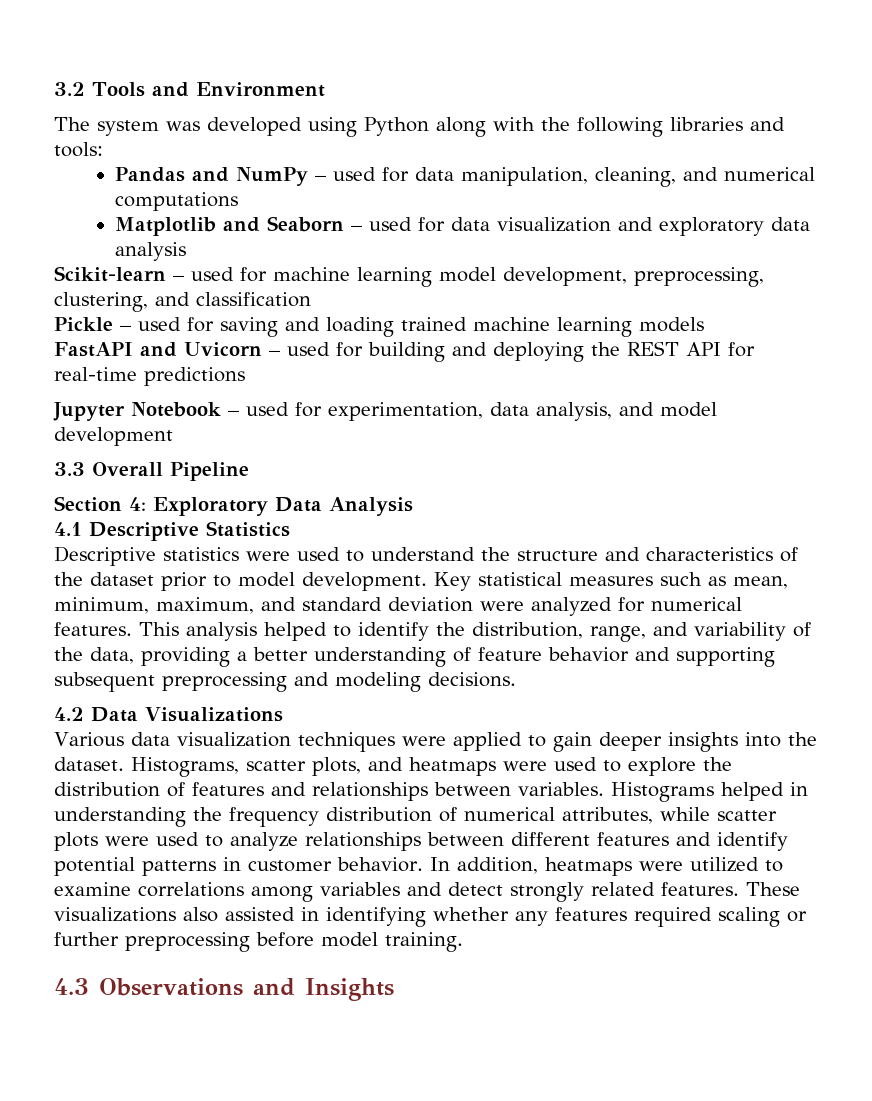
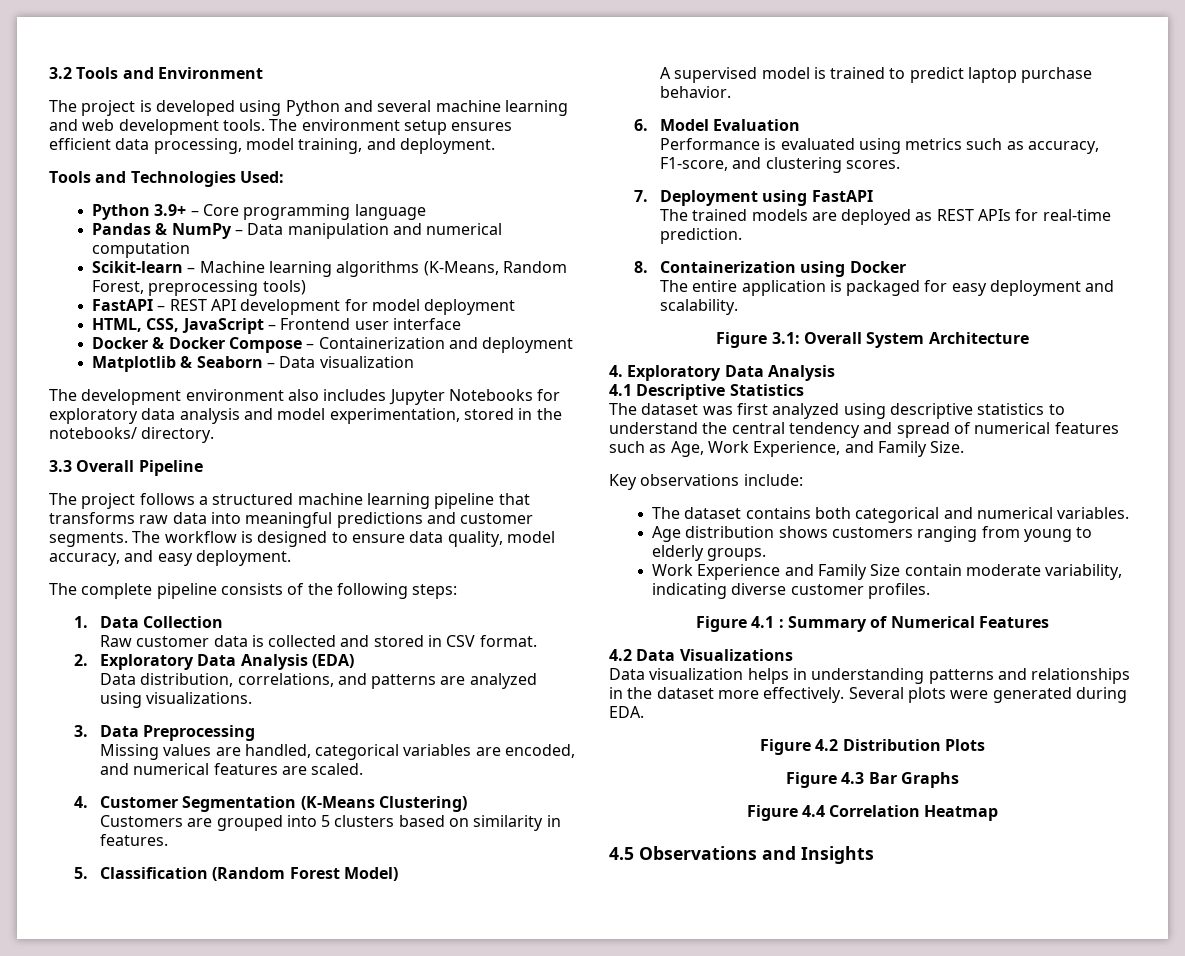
- The system was developed using Python along with the following libraries and tools:
+ The project is developed using Python and several machine learning and web development tools. The environment setup ensures efficient data processing, model training, and deployment.
+ Tools and Technologies Used:
+ Python 3.9+ – Core programming language
- Pandas and NumPy – used for data manipulation, cleaning, and numerical computations
+ Pandas & NumPy – Data manipulation and numerical computation
+ Scikit-learn – Machine learning algorithms (K-Means, Random Forest, preprocessing tools)
+ FastAPI – REST API development for model deployment
+ HTML, CSS, JavaScript – Frontend user interface
+ Docker & Docker Compose – Containerization and deployment
- Matplotlib and Seaborn – used for data visualization and exploratory data analysis
- Scikit-learn – used for machine learning model development, preprocessing, clustering, and classification
- Pickle – used for saving and loading trained machine learning models
- FastAPI and Uvicorn – used for building and deploying the REST API for real-time predictions
- Jupyter Notebook – used for experimentation, data analysis, and model development
+ Matplotlib & Seaborn – Data visualization
+ The development environment also includes Jupyter Notebooks for exploratory data analysis and model experimentation, stored in the notebooks/ directory.
  3.3 Overall Pipeline
- Section 4: Exploratory Data Analysis
+ The project follows a structured machine learning pipeline that transforms raw data into meaningful predictions and customer segments. The workflow is designed to ensure data quality, model accuracy, and easy deployment.
+ The complete pipeline consists of the following steps:
+ 1. Data Collection
+ Raw customer data is collected and stored in CSV format.
+ 2. Exploratory Data Analysis (EDA)
+ Data distribution, correlations, and patterns are analyzed using visualizations.
+ 3. Data Preprocessing
+ Missing values are handled, categorical variables are encoded, and numerical features are scaled.
+ 4. Customer Segmentation (K-Means Clustering)
+ Customers are grouped into 5 clusters based on similarity in features.
+ 5. Classification (Random Forest Model)
+ A supervised model is trained to predict laptop purchase behavior.
+ 6. Model Evaluation
+ Performance is evaluated using metrics such as accuracy, F1-score, and clustering scores.
+ 7. Deployment using FastAPI
+ The trained models are deployed as REST APIs for real-time prediction.
+ 8. Containerization using Docker
+ The entire application is packaged for easy deployment and scalability.
+ Figure 3.1: Overall System Architecture
+ 4. Exploratory Data Analysis
- Descriptive statistics were used to understand the structure and characteristics of the dataset prior to model development. Key statistical measures such as mean, minimum, maximum, and standard deviation were analyzed for numerical features. This analysis helped to identify the distribution, range, and variability of the data, providing a better understanding of feature behavior and supporting subsequent preprocessing and modeling decisions.
+ The dataset was first analyzed using descriptive statistics to understand the central tendency and spread of numerical features such as Age, Work Experience, and Family Size.
+ Key observations include:
+ The dataset contains both categorical and numerical variables.
+ Age distribution shows customers ranging from young to elderly groups.
+ Work Experience and Family Size contain moderate variability, indicating diverse customer profiles.
+ Figure 4.1 : Summary of Numerical Features
  4.2 Data Visualizations
- Various data visualization techniques were applied to gain deeper insights into the dataset. Histograms, scatter plots, and heatmaps were used to explore the distribution of features and relationships between variables. Histograms helped in understanding the frequency distribution of numerical attributes, while scatter plots were used to analyze relationships between different features and identify potential patterns in customer behavior. In addition, heatmaps were utilized to examine correlations among variables and detect strongly related features. These visualizations also assisted in identifying whether any features required scaling or further preprocessing before model training.
- 4.3 Observations and Insights
+ Data visualization helps in understanding patterns and relationships in the dataset more effectively. Several plots were generated during EDA.
+ Figure 4.2 Distribution Plots
+ Figure 4.3 Bar Graphs
+ Figure 4.4 Correlation Heatmap
+ 4.5 Observations and Insights

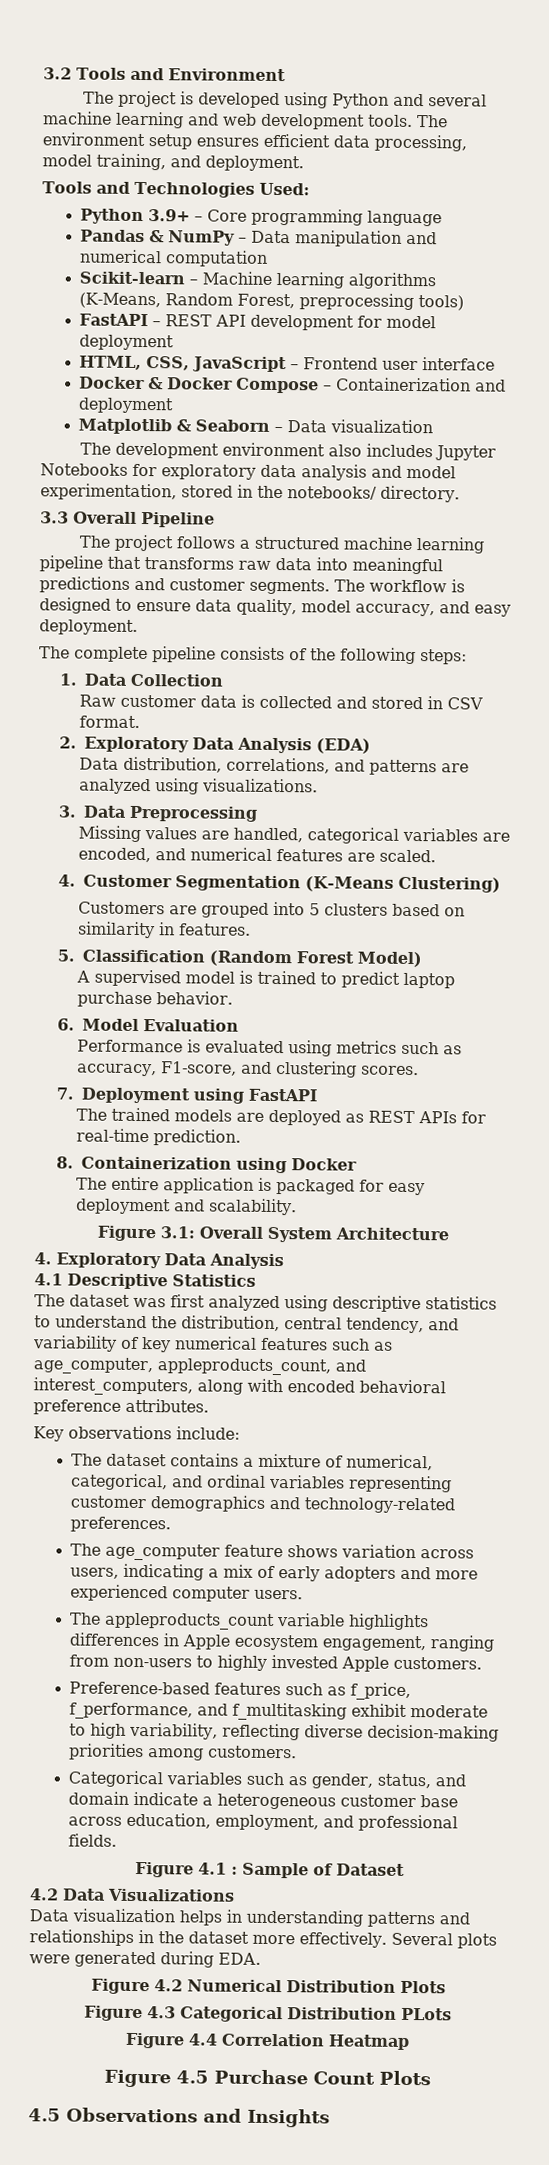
- The dataset was first analyzed using descriptive statistics to understand the central tendency and spread of numerical features such as Age, Work Experience, and Family Size.
+ The dataset was first analyzed using descriptive statistics to understand the distribution, central tendency, and variability of key numerical features such as age_computer, appleproducts_count, and interest_computers, along with encoded behavioral preference attributes.
- The dataset contains both categorical and numerical variables.
- Age distribution shows customers ranging from young to elderly groups.
- Work Experience and Family Size contain moderate variability, indicating diverse customer profiles.
+ The dataset contains a mixture of numerical, categorical, and ordinal variables representing customer demographics and technology-related preferences.
+ The age_computer feature shows variation across users, indicating a mix of early adopters and more experienced computer users.
+ The appleproducts_count variable highlights differences in Apple ecosystem engagement, ranging from non-users to highly invested Apple customers.
+ Preference-based features such as f_price, f_performance, and f_multitasking exhibit moderate to high variability, reflecting diverse decision-making priorities among customers.
+ Categorical variables such as gender, status, and domain indicate a heterogeneous customer base across education, employment, and professional fields.
- Figure 4.1 : Summary of Numerical Features
+ Figure 4.1 : Sample of Dataset
- Figure 4.2 Distribution Plots
+ Figure 4.2 Numerical Distribution Plots
- Figure 4.3 Bar Graphs
+ Figure 4.3 Categorical Distribution PLots
+ Figure 4.5 Purchase Count Plots

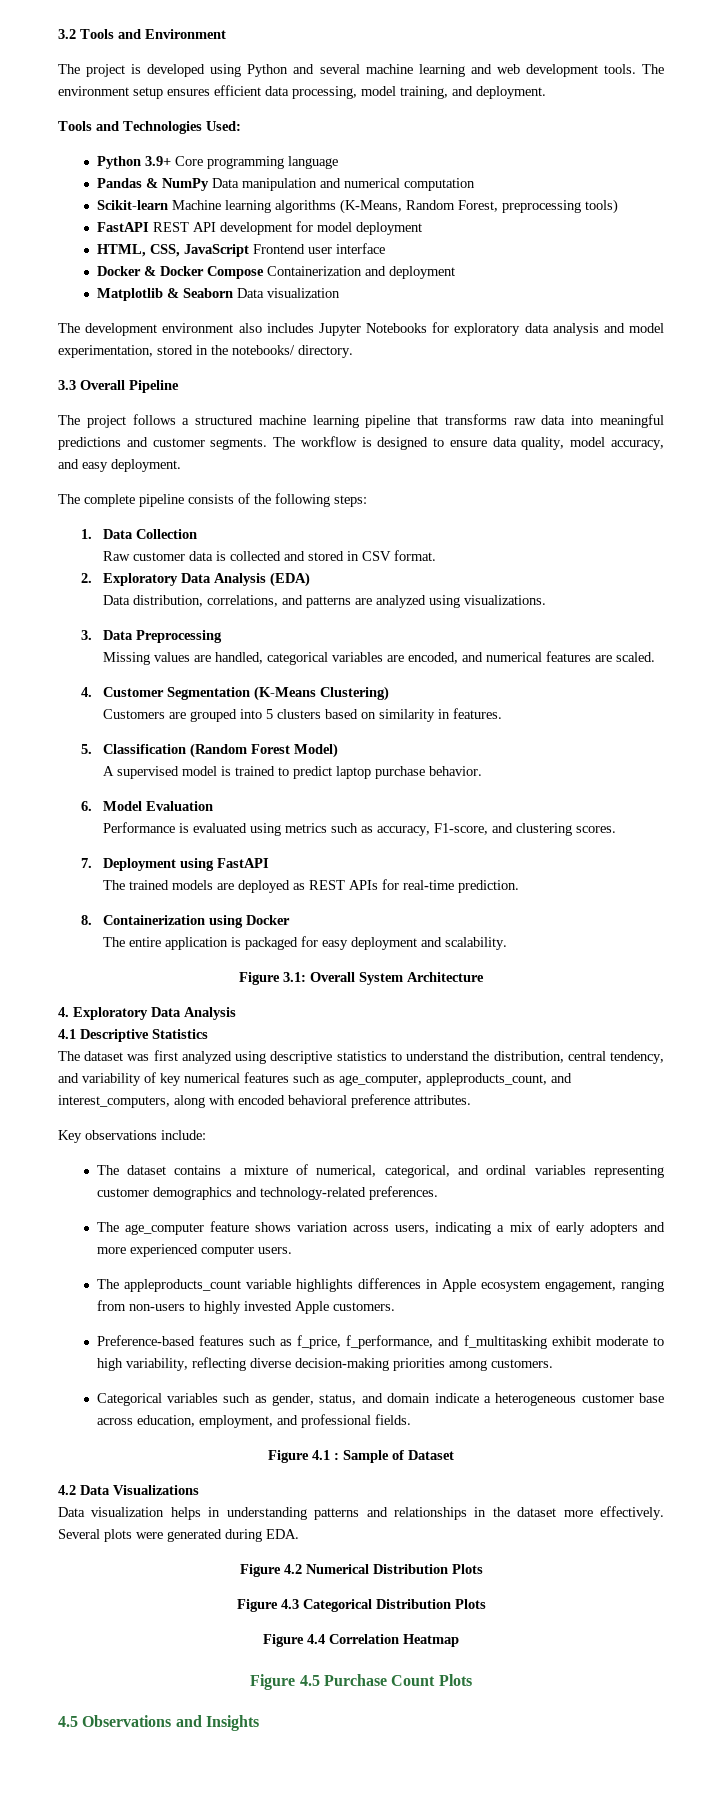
- Python 3.9+ – Core programming language
+ Python 3.9+ Core programming language
- Pandas & NumPy – Data manipulation and numerical computation
+ Pandas & NumPy Data manipulation and numerical computation
- Scikit-learn – Machine learning algorithms (K-Means, Random Forest, preprocessing tools)
+ Scikit-learn Machine learning algorithms (K-Means, Random Forest, preprocessing tools)
- FastAPI – REST API development for model deployment
+ FastAPI REST API development for model deployment
- HTML, CSS, JavaScript – Frontend user interface
+ HTML, CSS, JavaScript Frontend user interface
- Docker & Docker Compose – Containerization and deployment
+ Docker & Docker Compose Containerization and deployment
- Matplotlib & Seaborn – Data visualization
+ Matplotlib & Seaborn Data visualization
- Figure 4.3 Categorical Distribution PLots
+ Figure 4.3 Categorical Distribution Plots

